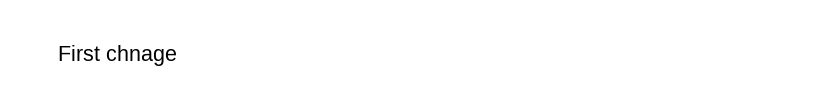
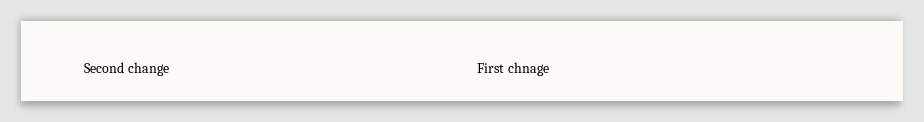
+ Second change

